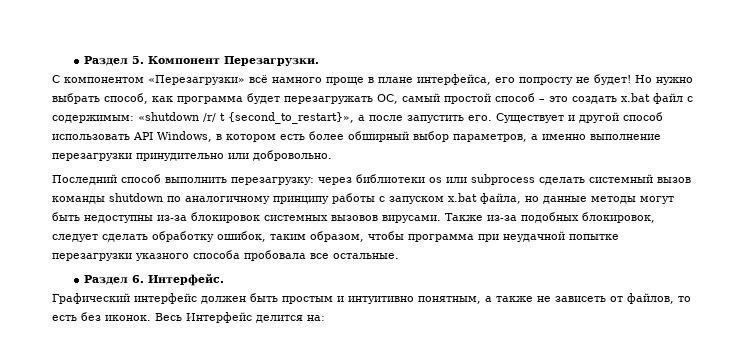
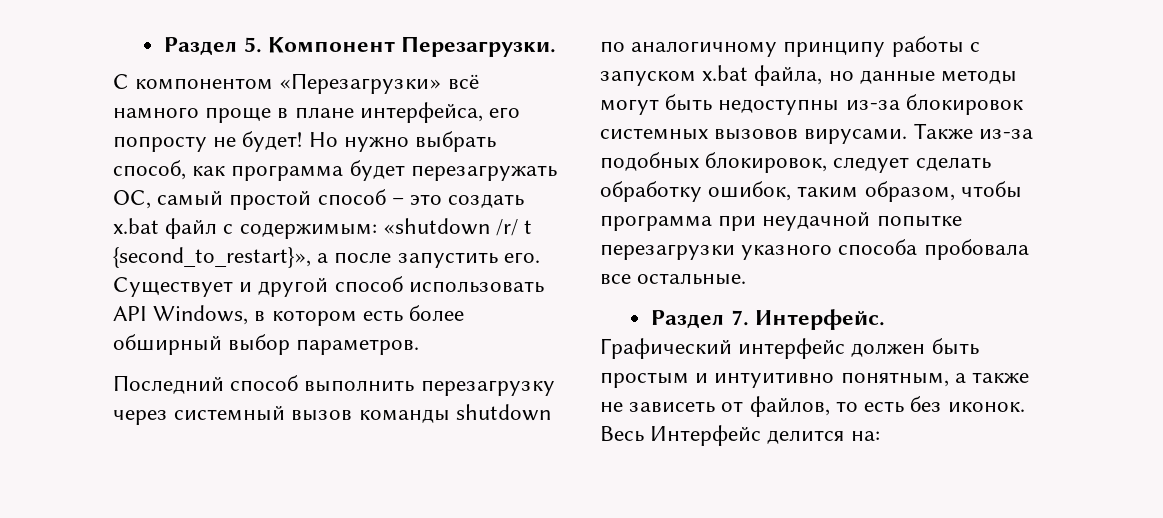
- Существует и другой способ использовать API Windows, в котором есть более обширный выбор параметров, а именно выполнение перезагрузки принудительно или добровольно.
- Последний способ выполнить перезагрузку: через библиотеки os или subprocess сделать системный вызов команды shutdown по аналогичному принципу работы с запуском х.bat файла, но данные методы могут быть недоступны из-за блокировок системных вызовов вирусами.
+ Существует и другой способ использовать API Windows, в котором есть более обширный выбор параметров.
+ Последний способ выполнить перезагрузку через системный вызов команды shutdown по аналогичному принципу работы с запуском х.bat файла, но данные методы могут быть недоступны из-за блокировок системных вызовов вирусами.
- Раздел 6. Интерфейс.
+ Раздел 7. Интерфейс.

